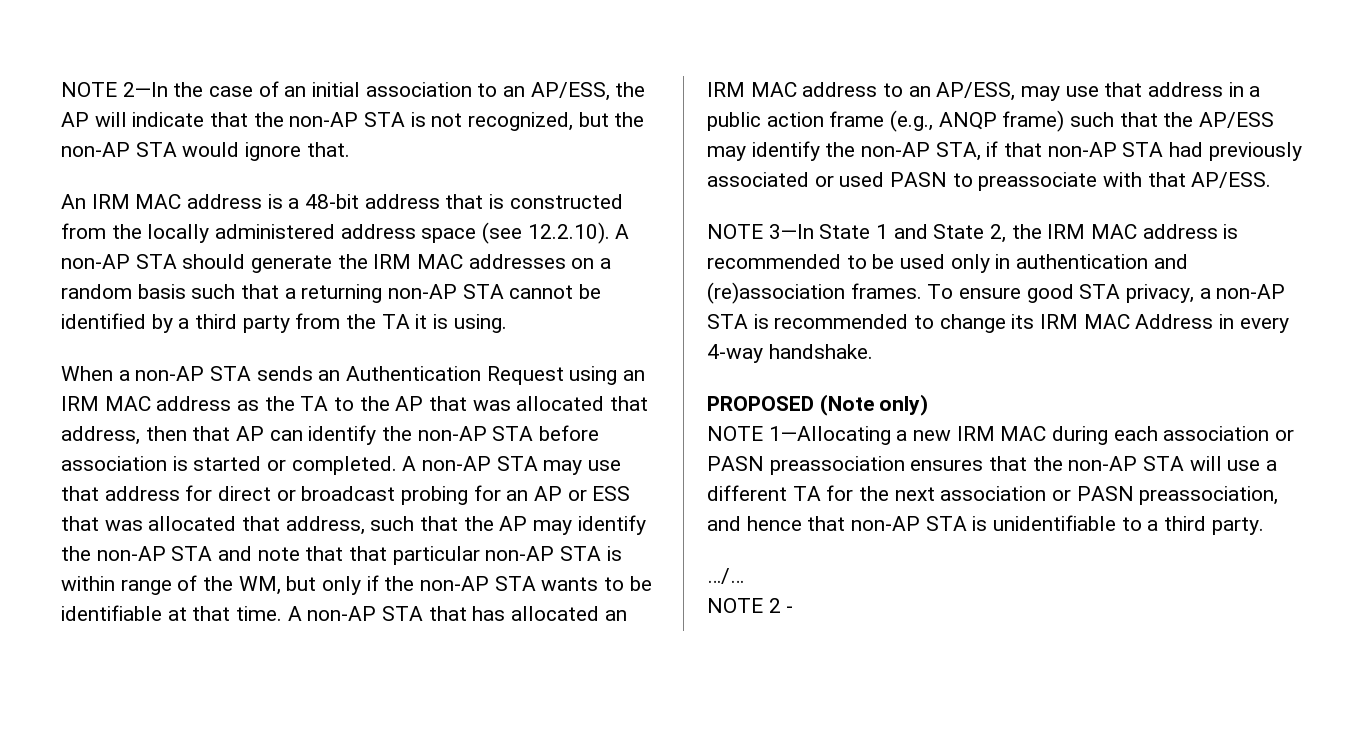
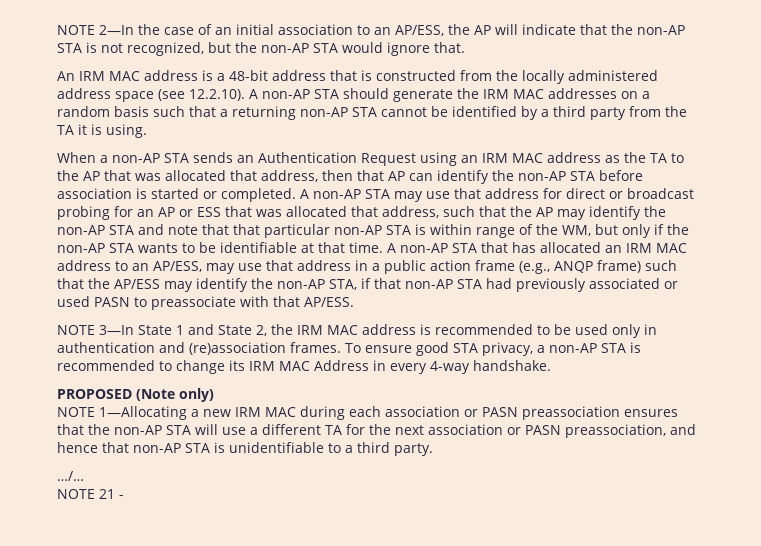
- NOTE 2 -
+ NOTE 21 -

